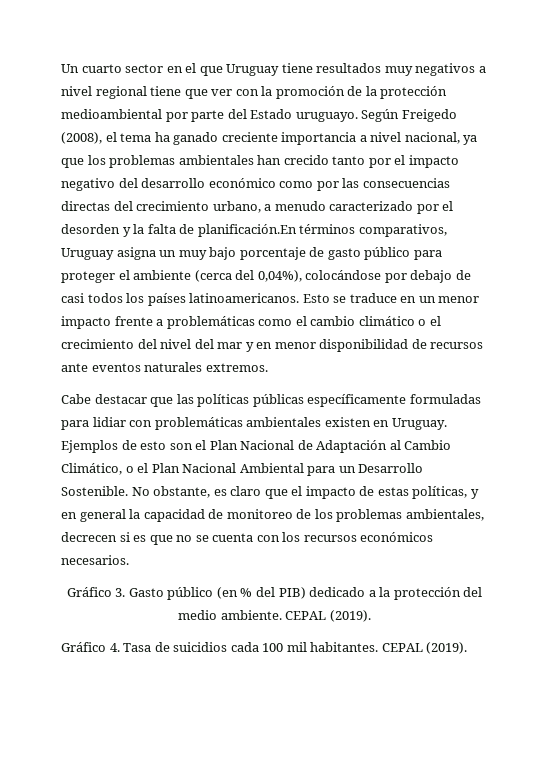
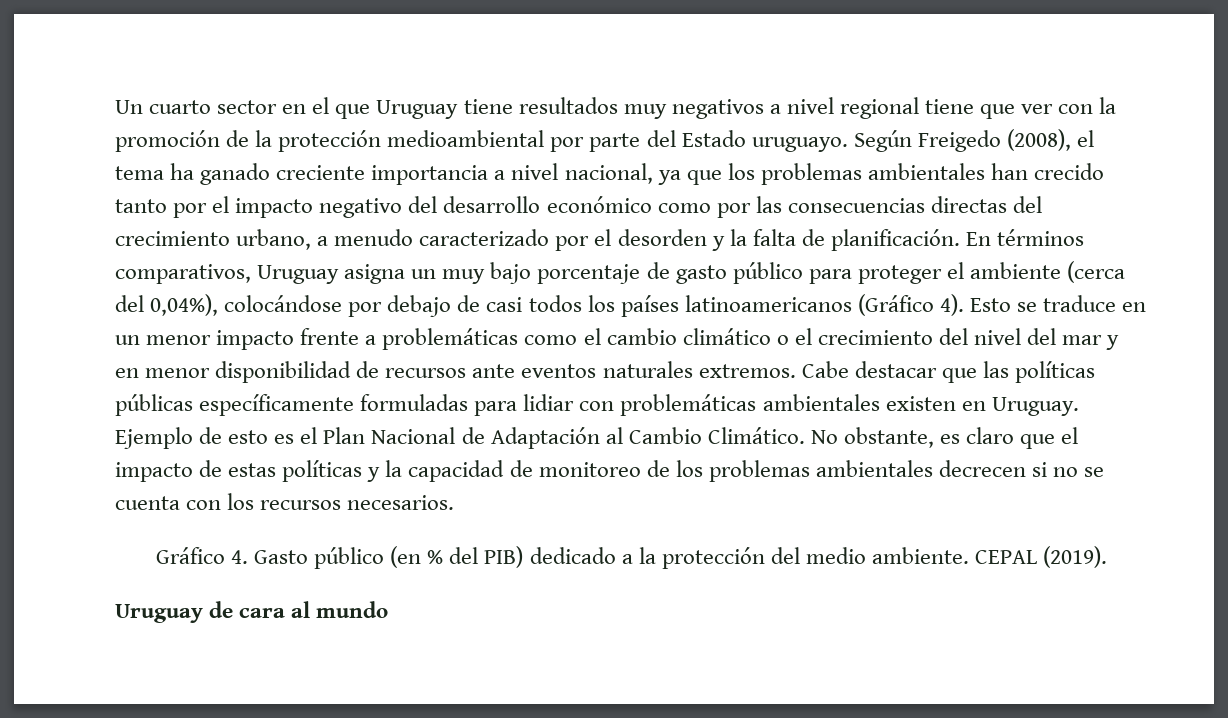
- Según Freigedo (2008), el tema ha ganado creciente importancia a nivel nacional, ya que los problemas ambientales han crecido tanto por el impacto negativo del desarrollo económico como por las consecuencias directas del crecimiento urbano, a menudo caracterizado por el desorden y la falta de planificación.En términos comparativos, Uruguay asigna un muy bajo porcentaje de gasto público para proteger el ambiente (cerca del 0,04%), colocándose por debajo de casi todos los países latinoamericanos.
+ Según Freigedo (2008), el tema ha ganado creciente importancia a nivel nacional, ya que los problemas ambientales han crecido tanto por el impacto negativo del desarrollo económico como por las consecuencias directas del crecimiento urbano, a menudo caracterizado por el desorden y la falta de planificación. En términos comparativos, Uruguay asigna un muy bajo porcentaje de gasto público para proteger el ambiente (cerca del 0,04%), colocándose por debajo de casi todos los países latinoamericanos (Gráfico 4).
- Esto se traduce en un menor impacto frente a problemáticas como el cambio climático o el crecimiento del nivel del mar y en menor disponibilidad de recursos ante eventos naturales extremos.
- Cabe destacar que las políticas públicas específicamente formuladas para lidiar con problemáticas ambientales existen en Uruguay.
+ Esto se traduce en un menor impacto frente a problemáticas como el cambio climático o el crecimiento del nivel del mar y en menor disponibilidad de recursos ante eventos naturales extremos. Cabe destacar que las políticas públicas específicamente formuladas para lidiar con problemáticas ambientales existen en Uruguay.
- Ejemplos de esto son el Plan Nacional de Adaptación al Cambio Climático, o el Plan Nacional Ambiental para un Desarrollo Sostenible.
+ Ejemplo de esto es el Plan Nacional de Adaptación al Cambio Climático.
- No obstante, es claro que el impacto de estas políticas, y en general la capacidad de monitoreo de los problemas ambientales, decrecen si es que no se cuenta con los recursos económicos necesarios.
+ No obstante, es claro que el impacto de estas políticas y la capacidad de monitoreo de los problemas ambientales decrecen si no se cuenta con los recursos necesarios.
- Gráfico 3. Gasto público (en % del PIB) dedicado a la protección del medio ambiente.
+ Gráfico 4. Gasto público (en % del PIB) dedicado a la protección del medio ambiente.
- Gráfico 4. Tasa de suicidios cada 100 mil habitantes. CEPAL (2019).
+ Uruguay de cara al mundo

